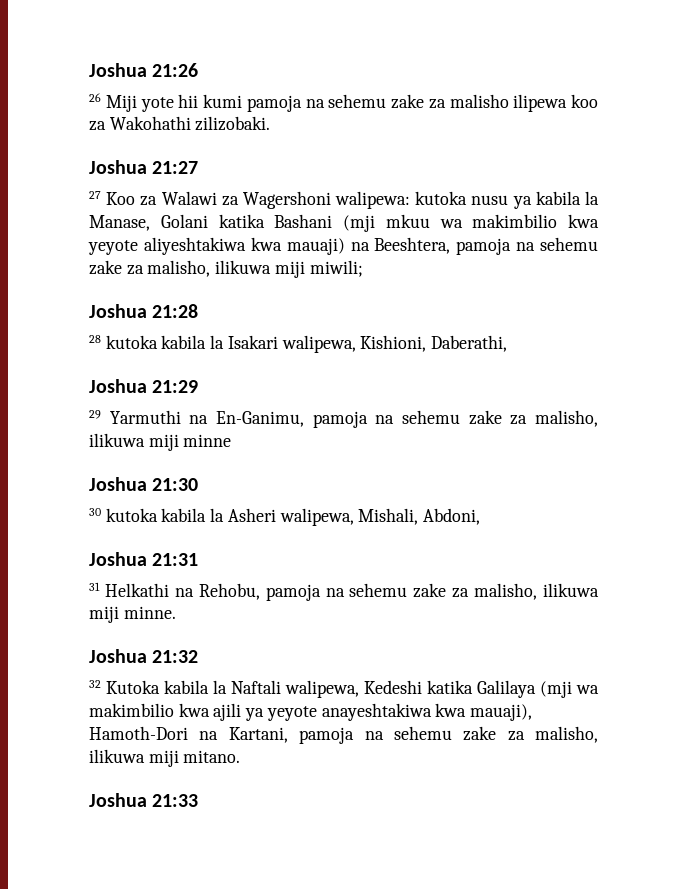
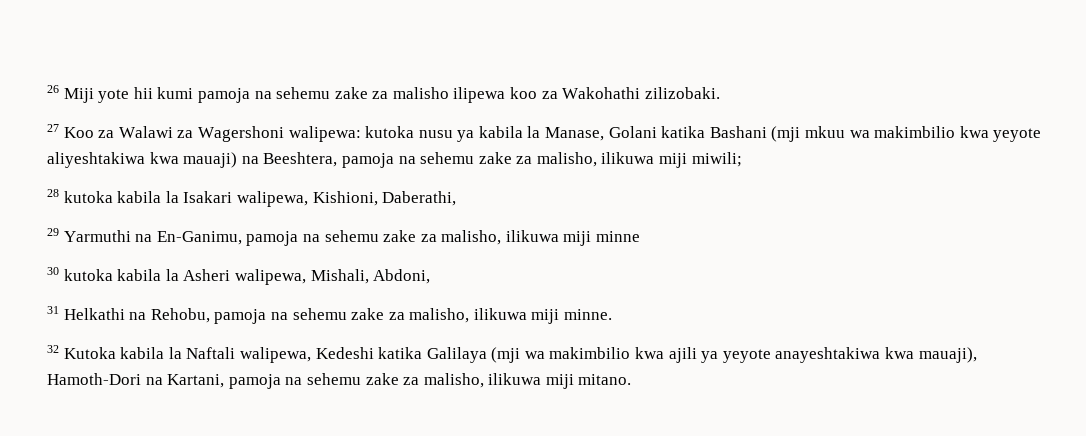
- Joshua 21:26
- Joshua 21:27
- Joshua 21:28
- Joshua 21:29
- Joshua 21:30
- Joshua 21:31
- Joshua 21:32
- Joshua 21:33

